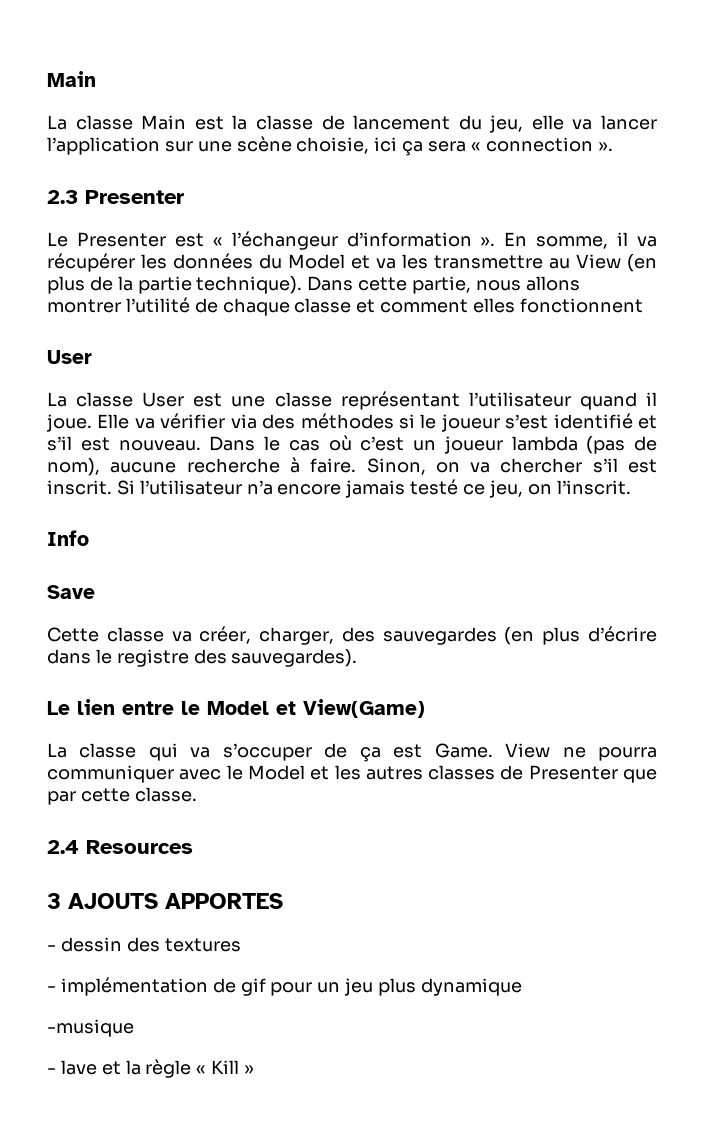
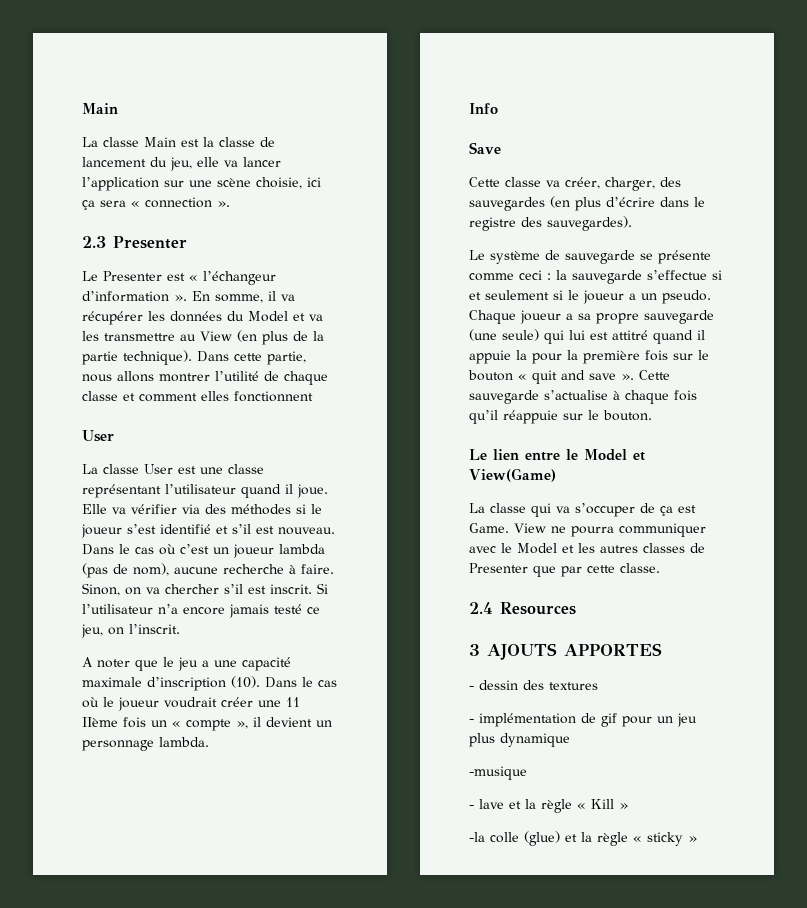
+ A noter que le jeu a une capacité maximale d’inscription (10). Dans le cas où le joueur voudrait créer une 11 IIème fois un « compte », il devient un personnage lambda.
+ Le système de sauvegarde se présente comme ceci : la sauvegarde s’effectue si et seulement si le joueur a un pseudo. Chaque joueur a sa propre sauvegarde (une seule) qui lui est attitré quand il appuie la pour la première fois sur le bouton « quit and save ». Cette sauvegarde s’actualise à chaque fois qu’il réappuie sur le bouton.
+ -la colle (glue) et la règle « sticky »

